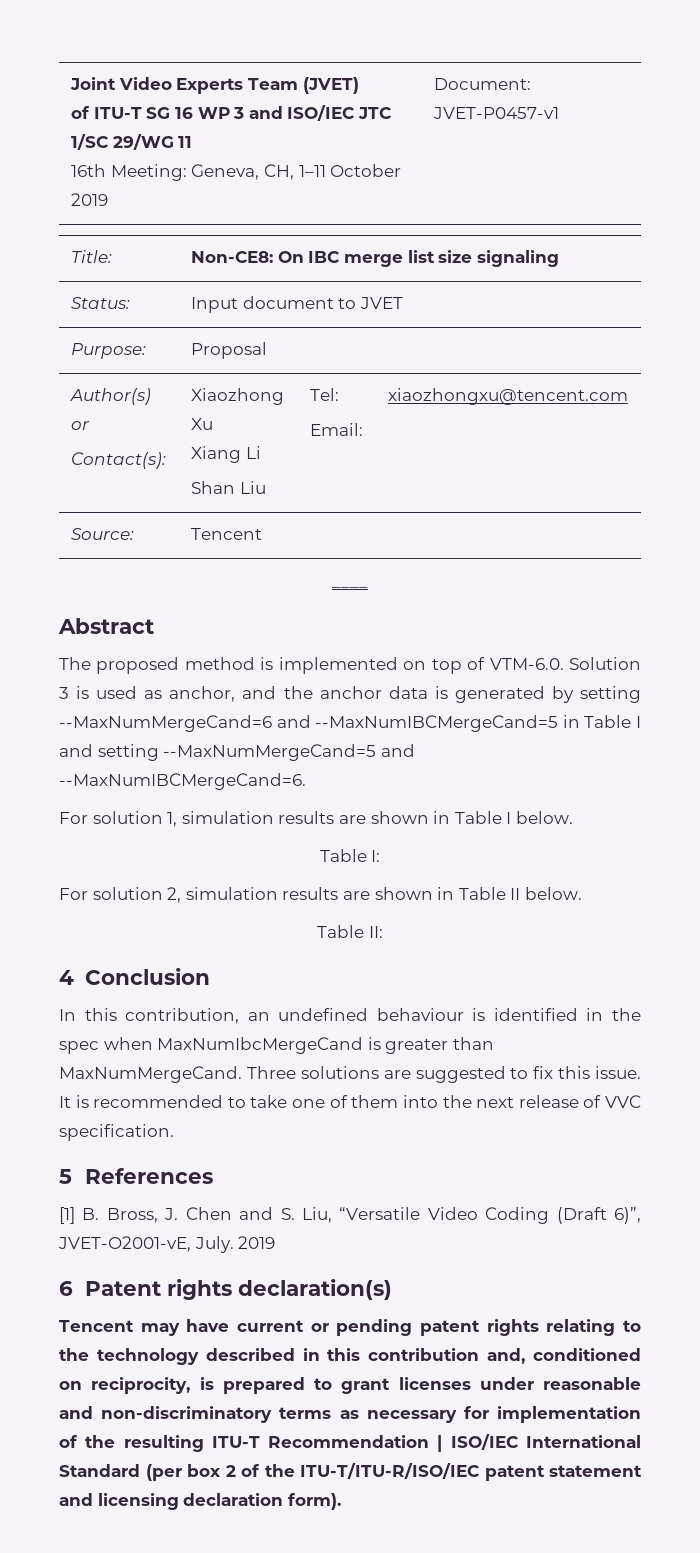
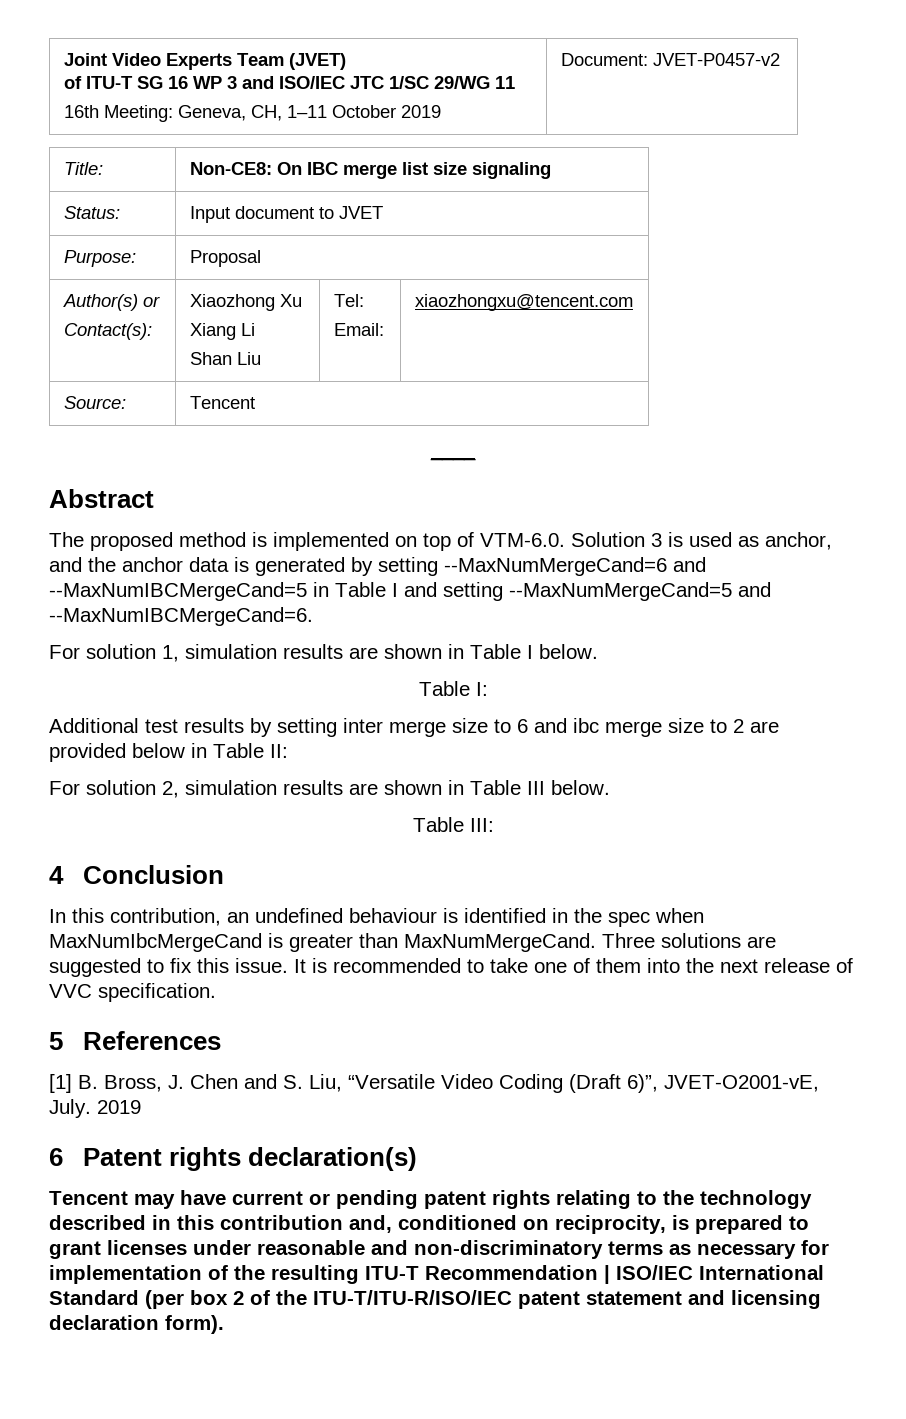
  Joint Video Experts Team (JVET)
  of ITU-T SG 16 WP 3 and ISO/IEC JTC 1/SC 29/WG 11
- 16th Meeting: Geneva, CH, 1–11 October 2019 | Document: JVET-P0457-v1
+ 16th Meeting: Geneva, CH, 1–11 October 2019 | Document: JVET-P0457-v2
+ Additional test results by setting inter merge size to 6 and ibc merge size to 2 are provided below in Table II:
- For solution 2, simulation results are shown in Table II below.
- Table II:
+ For solution 2, simulation results are shown in Table III below.
+ Table III:

